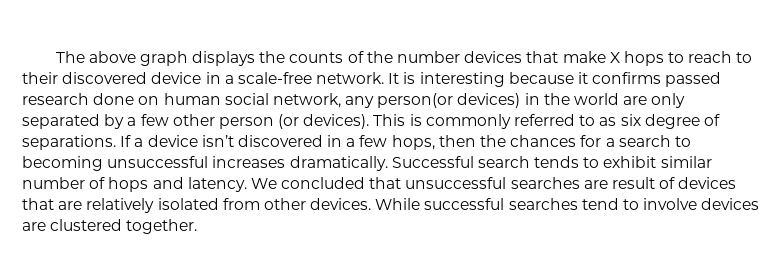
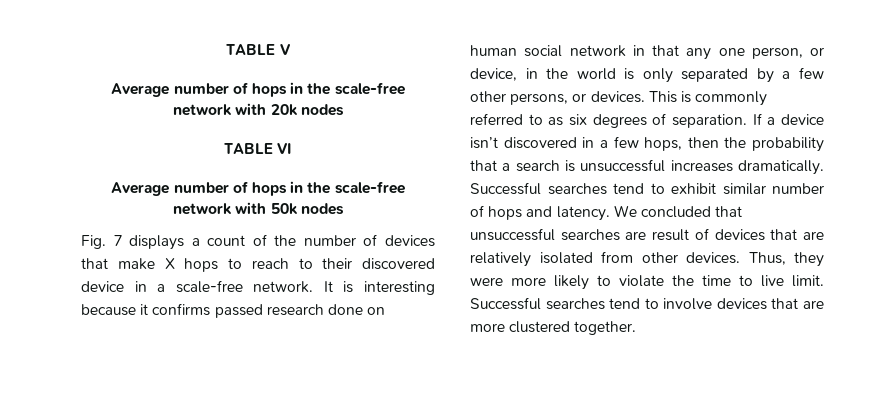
- The above graph displays the counts of the number devices that make X hops to reach to their discovered device in a scale-free network.
+ TABLE V
+ Average number of hops in the scale-free network with 20k nodes
+ TABLE VI
+ Average number of hops in the scale-free network with 50k nodes
+ Fig. 7 displays a count of the number of devices that make X hops to reach to their discovered device in a scale-free network.
- It is interesting because it confirms passed research done on human social network, any person(or devices) in the world are only separated by a few other person (or devices).
+ It is interesting because it confirms passed research done on human social network in that any one person, or device, in the world is only separated by a few other persons, or devices.
- This is commonly referred to as six degree of separations.
+ This is commonly referred to as six degrees of separation.
- If a device isn’t discovered in a few hops, then the chances for a search to becoming unsuccessful increases dramatically.
+ If a device isn’t discovered in a few hops, then the probability that a search is unsuccessful increases dramatically.
- Successful search tends to exhibit similar number of hops and latency.
+ Successful searches tend to exhibit similar number of hops and latency.
- While successful searches tend to involve devices are clustered together.
+ Thus, they were more likely to violate the time to live limit. Successful searches tend to involve devices that are more clustered together.

